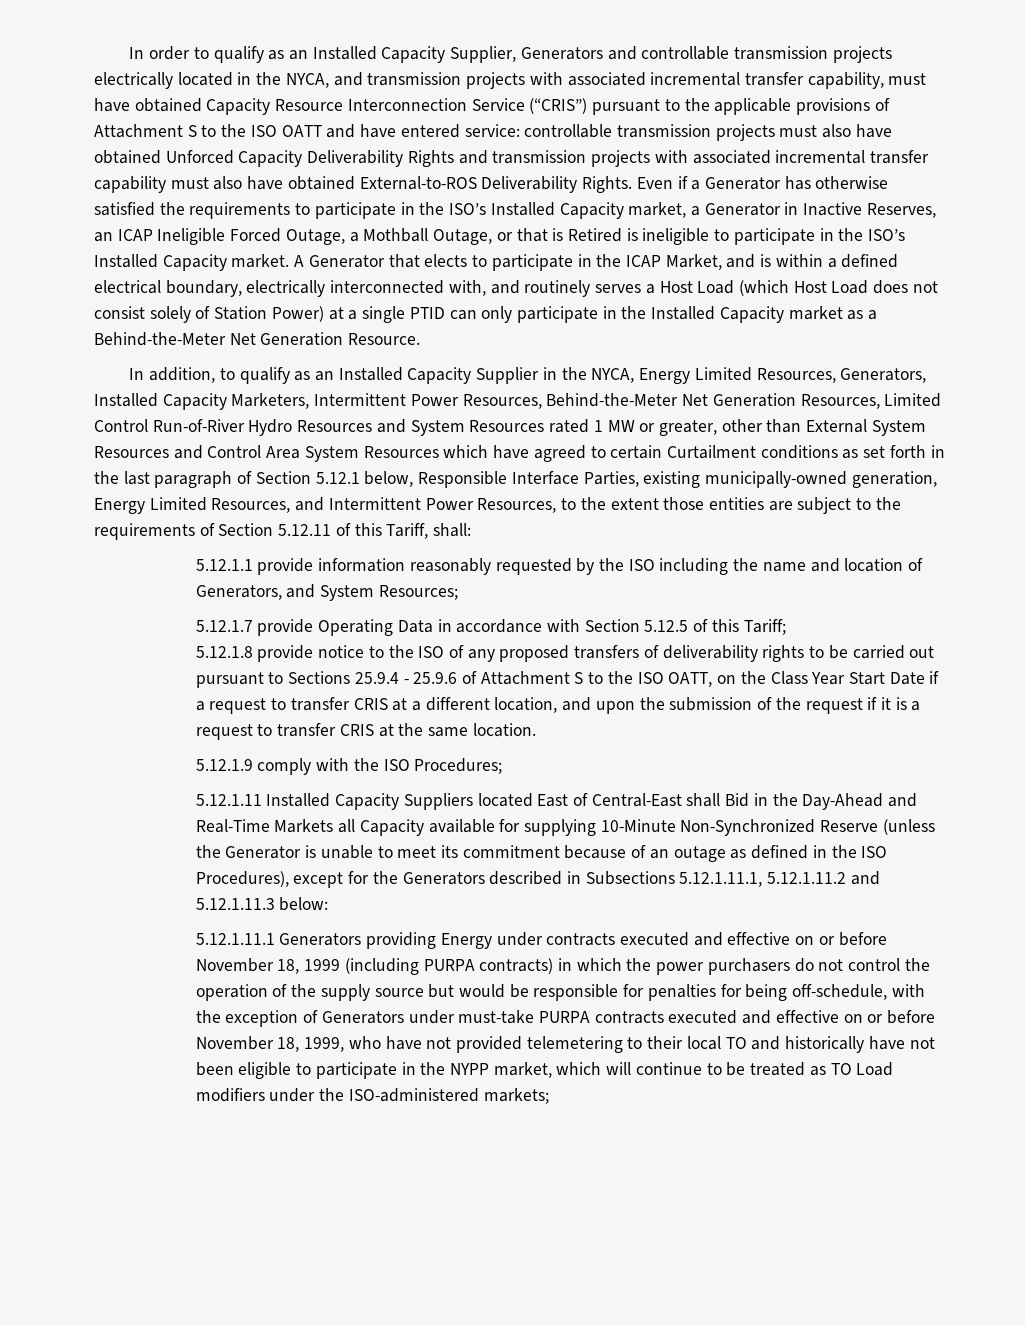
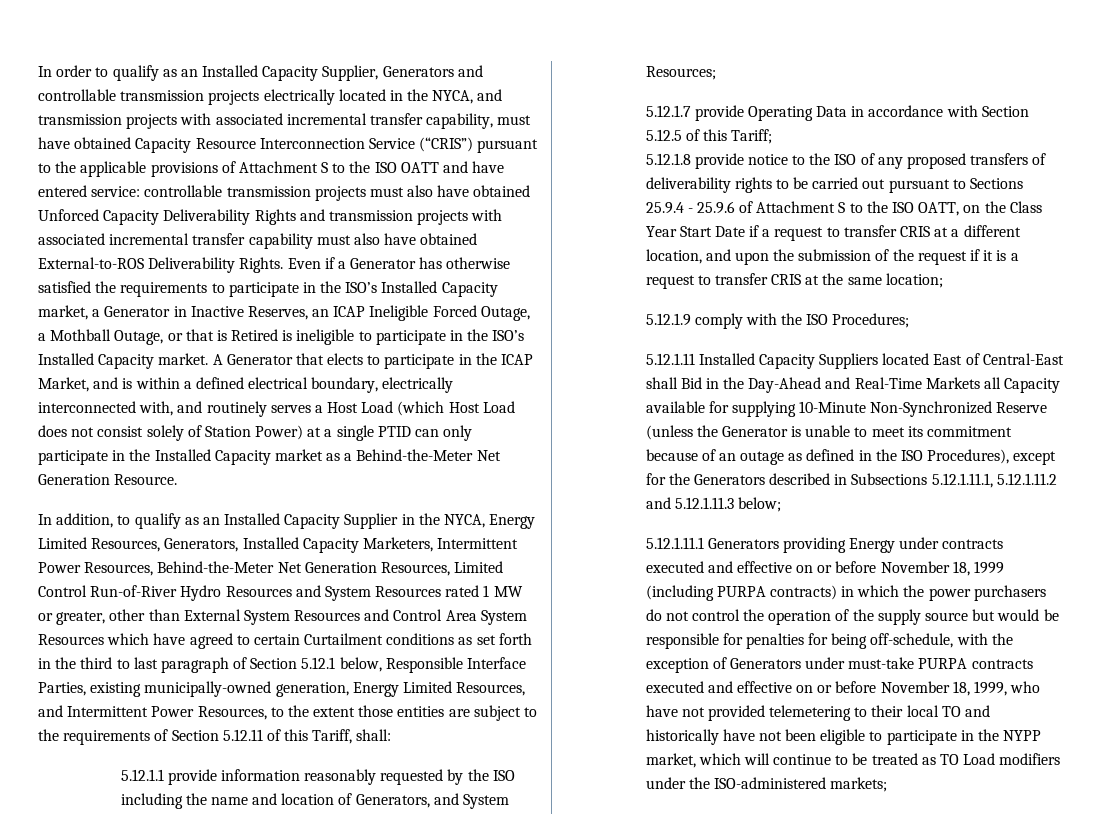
- In addition, to qualify as an Installed Capacity Supplier in the NYCA, Energy Limited Resources, Generators, Installed Capacity Marketers, Intermittent Power Resources, Behind-the-Meter Net Generation Resources, Limited Control Run-of-River Hydro Resources and System Resources rated 1 MW or greater, other than External System Resources and Control Area System Resources which have agreed to certain Curtailment conditions as set forth in the last paragraph of Section 5.12.1 below, Responsible Interface Parties, existing municipally-owned generation, Energy Limited Resources, and Intermittent Power Resources, to the extent those entities are subject to the requirements of Section 5.12.11 of this Tariff, shall:
+ In addition, to qualify as an Installed Capacity Supplier in the NYCA, Energy Limited Resources, Generators, Installed Capacity Marketers, Intermittent Power Resources, Behind-the-Meter Net Generation Resources, Limited Control Run-of-River Hydro Resources and System Resources rated 1 MW or greater, other than External System Resources and Control Area System Resources which have agreed to certain Curtailment conditions as set forth in the third to last paragraph of Section 5.12.1 below, Responsible Interface Parties, existing municipally-owned generation, Energy Limited Resources, and Intermittent Power Resources, to the extent those entities are subject to the requirements of Section 5.12.11 of this Tariff, shall:
- 5.12.1.8 provide notice to the ISO of any proposed transfers of deliverability rights to be carried out pursuant to Sections 25.9.4 - 25.9.6 of Attachment S to the ISO OATT, on the Class Year Start Date if a request to transfer CRIS at a different location, and upon the submission of the request if it is a request to transfer CRIS at the same location.
+ 5.12.1.8 provide notice to the ISO of any proposed transfers of deliverability rights to be carried out pursuant to Sections 25.9.4 - 25.9.6 of Attachment S to the ISO OATT, on the Class Year Start Date if a request to transfer CRIS at a different location, and upon the submission of the request if it is a request to transfer CRIS at the same location;
- 5.12.1.11 Installed Capacity Suppliers located East of Central-East shall Bid in the Day-Ahead and Real-Time Markets all Capacity available for supplying 10-Minute Non-Synchronized Reserve (unless the Generator is unable to meet its commitment because of an outage as defined in the ISO Procedures), except for the Generators described in Subsections 5.12.1.11.1, 5.12.1.11.2 and 5.12.1.11.3 below:
+ 5.12.1.11 Installed Capacity Suppliers located East of Central-East shall Bid in the Day-Ahead and Real-Time Markets all Capacity available for supplying 10-Minute Non-Synchronized Reserve (unless the Generator is unable to meet its commitment because of an outage as defined in the ISO Procedures), except for the Generators described in Subsections 5.12.1.11.1, 5.12.1.11.2 and 5.12.1.11.3 below;

